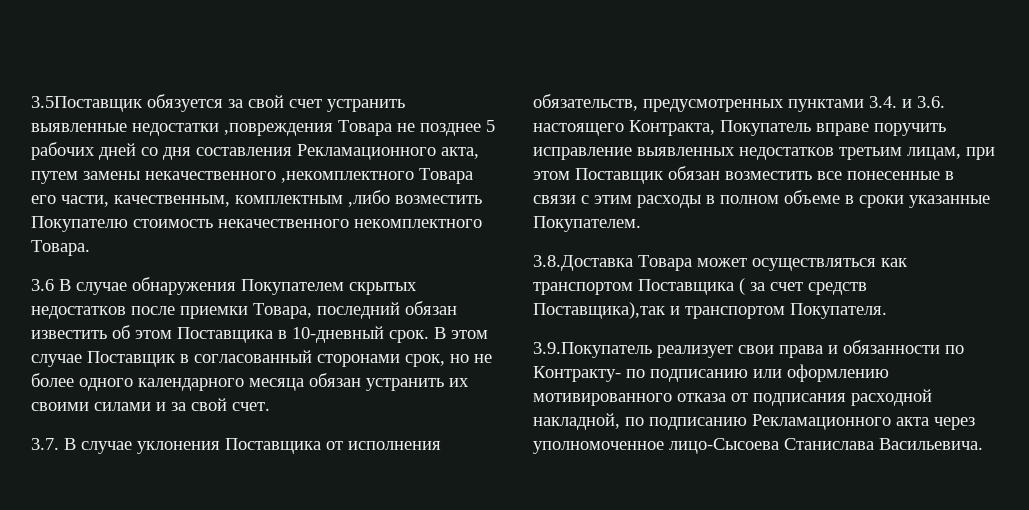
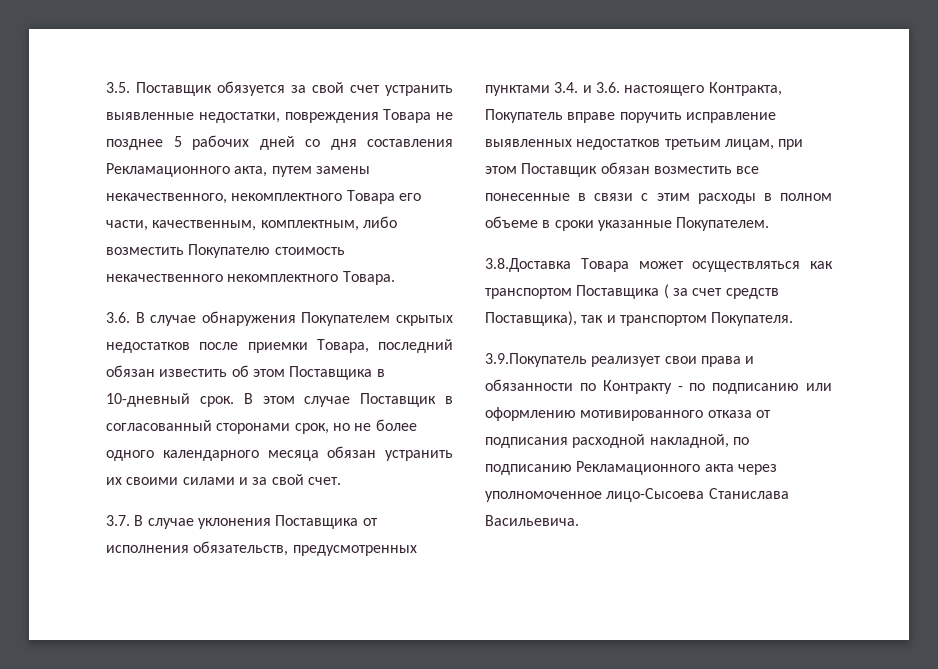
- 3.5Поставщик обязуется за свой счет устранить выявленные недостатки ,повреждения Товара не позднее 5 рабочих дней со дня составления Рекламационного акта, путем замены некачественного ,некомплектного Товара его части, качественным, комплектным ,либо возместить Покупателю стоимость некачественного некомплектного Товара.
+ 3.5. Поставщик обязуется за свой счет устранить выявленные недостатки, повреждения Товара не позднее 5 рабочих дней со дня составления Рекламационного акта, путем замены некачественного, некомплектного Товара его части, качественным, комплектным, либо возместить Покупателю стоимость некачественного некомплектного Товара.
- 3.6 В случае обнаружения Покупателем скрытых недостатков после приемки Товара, последний обязан известить об этом Поставщика в 10-дневный срок.
+ 3.6. В случае обнаружения Покупателем скрытых недостатков после приемки Товара, последний обязан известить об этом Поставщика в 10-дневный срок.
- 3.8.Доставка Товара может осуществляться как транспортом Поставщика ( за счет средств Поставщика),так и транспортом Покупателя.
+ 3.8.Доставка Товара может осуществляться как транспортом Поставщика ( за счет средств Поставщика), так и транспортом Покупателя.
- 3.9.Покупатель реализует свои права и обязанности по Контракту- по подписанию или оформлению мотивированного отказа от подписания расходной накладной, по подписанию Рекламационного акта через уполномоченное лицо-Сысоева Станислава Васильевича.
+ 3.9.Покупатель реализует свои права и обязанности по Контракту - по подписанию или оформлению мотивированного отказа от подписания расходной накладной, по подписанию Рекламационного акта через уполномоченное лицо-Сысоева Станислава Васильевича.

